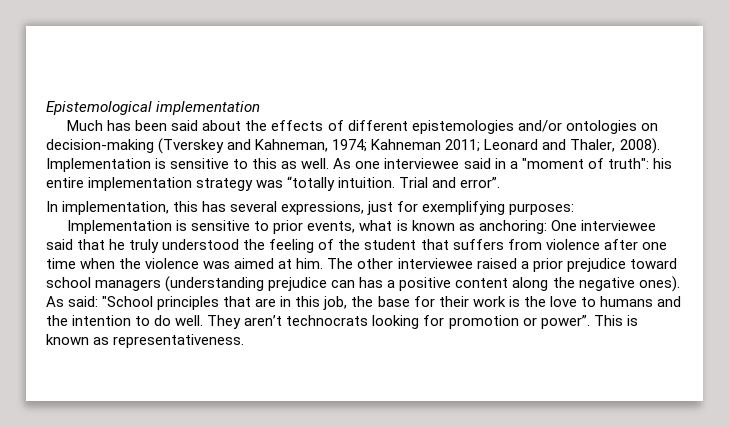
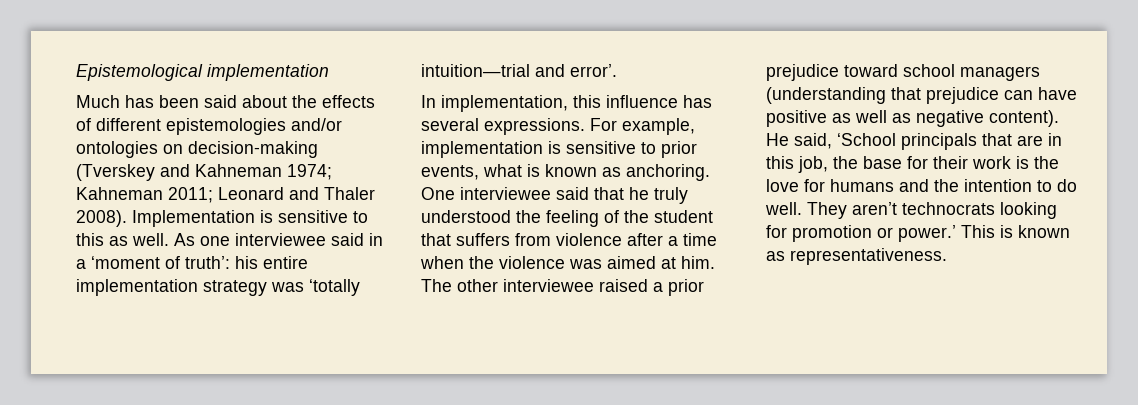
- Much has been said about the effects of different epistemologies and/or ontologies on decision-making (Tverskey and Kahneman, 1974; Kahneman 2011; Leonard and Thaler, 2008).
+ Much has been said about the effects of different epistemologies and/or ontologies on decision-making (Tverskey and Kahneman 1974; Kahneman 2011; Leonard and Thaler 2008).
- As one interviewee said in a "moment of truth": his entire implementation strategy was “totally intuition. Trial and error”.
+ As one interviewee said in a ‘moment of truth’: his entire implementation strategy was ‘totally intuition—trial and error’.
- In implementation, this has several expressions, just for exemplifying purposes:
- Implementation is sensitive to prior events, what is known as anchoring: One interviewee said that he truly understood the feeling of the student that suffers from violence after one time when the violence was aimed at him.
+ In implementation, this influence has several expressions. For example, implementation is sensitive to prior events, what is known as anchoring. One interviewee said that he truly understood the feeling of the student that suffers from violence after a time when the violence was aimed at him.
- The other interviewee raised a prior prejudice toward school managers (understanding prejudice can has a positive content along the negative ones). As said: "School principles that are in this job, the base for their work is the love to humans and the intention to do well.
+ The other interviewee raised a prior prejudice toward school managers (understanding that prejudice can have positive as well as negative content). He said, ‘School principals that are in this job, the base for their work is the love for humans and the intention to do well.
- They aren’t technocrats looking for promotion or power”.
+ They aren’t technocrats looking for promotion or power.’

